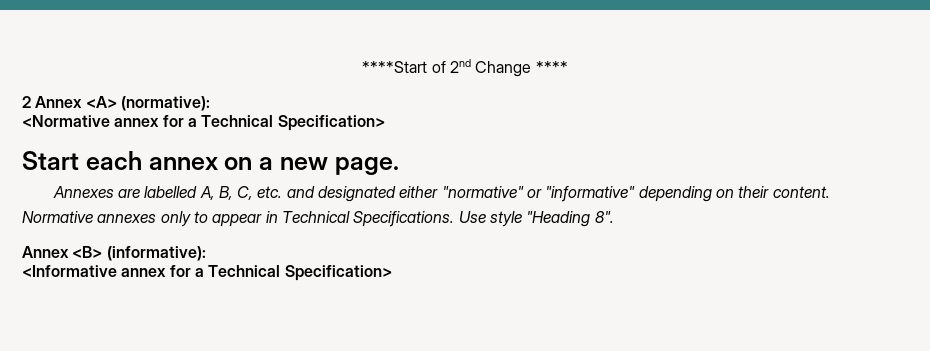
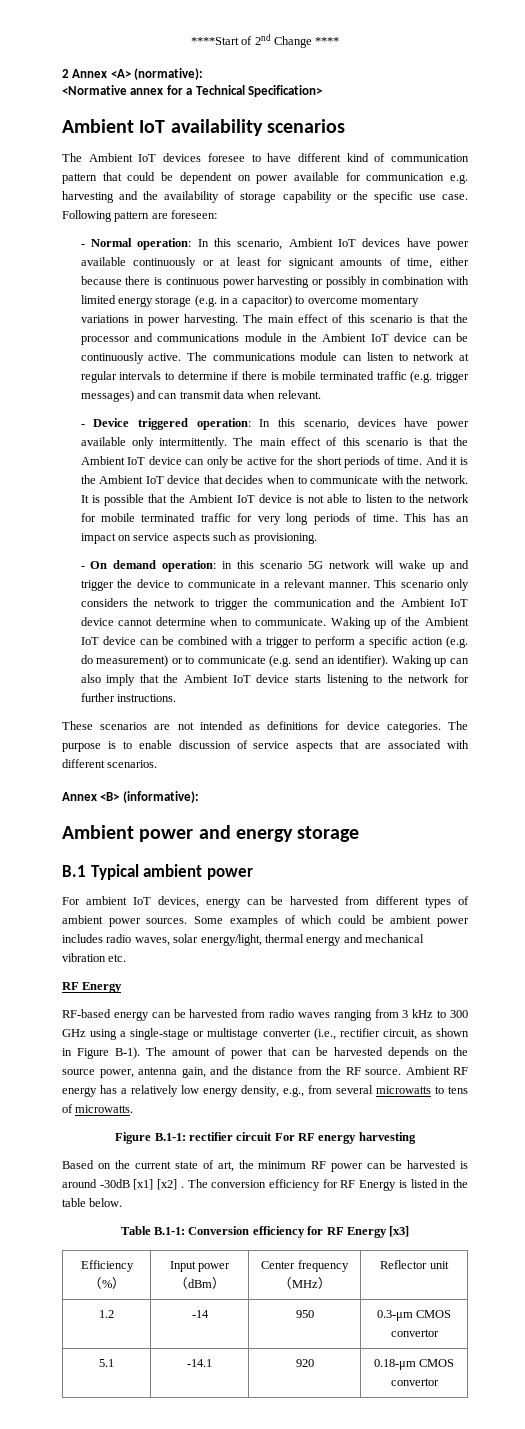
- Start each annex on a new page.
- Annexes are labelled A, B, C, etc. and designated either "normative" or "informative" depending on their content.
- Normative annexes only to appear in Technical Specifications. Use style "Heading 8".
+ Ambient IoT availability scenarios
+ The Ambient IoT devices foresee to have different kind of communication pattern that could be dependent on power available for communication e.g. harvesting and the availability of storage capability or the specific use case. Following pattern are foreseen:
+ - Normal operation: In this scenario, Ambient IoT devices have power available continuously or at least for signicant amounts of time, either because there is continuous power harvesting or possibly in combination with limited energy storage (e.g. in a capacitor) to overcome momentary variations in power harvesting. The main effect of this scenario is that the processor and communications module in the Ambient IoT device can be continuously active. The communications module can listen to network at regular intervals to determine if there is mobile terminated traffic (e.g. trigger messages) and can transmit data when relevant.
+ - Device triggered operation: In this scenario, devices have power available only intermittently. The main effect of this scenario is that the Ambient IoT device can only be active for the short periods of time. And it is the Ambient IoT device that decides when to communicate with the network. It is possible that the Ambient IoT device is not able to listen to the network for mobile terminated traffic for very long periods of time. This has an impact on service aspects such as provisioning.
+ - On demand operation: in this scenario 5G network will wake up and trigger the device to communicate in a relevant manner. This scenario only considers the network to trigger the communication and the Ambient IoT device cannot determine when to communicate. Waking up of the Ambient IoT device can be combined with a trigger to perform a specific action (e.g. do measurement) or to communicate (e.g. send an identifier). Waking up can also imply that the Ambient IoT device starts listening to the network for further instructions.
+ These scenarios are not intended as definitions for device categories. The purpose is to enable discussion of service aspects that are associated with different scenarios.
  Annex <B> (informative):
- <Informative annex for a Technical Specification>
+ Ambient power and energy storage
+ B.1 Typical ambient power
+ For ambient IoT devices, energy can be harvested from different types of ambient power sources. Some examples of which could be ambient power includes radio waves, solar energy/light, thermal energy and mechanical vibration etc.
+ RF Energy
+ RF-based energy can be harvested from radio waves ranging from 3 kHz to 300 GHz using a single-stage or multistage converter (i.e., rectifier circuit, as shown in Figure B-1). The amount of power that can be harvested depends on the source power, antenna gain, and the distance from the RF source. Ambient RF energy has a relatively low energy density, e.g., from several microwatts to tens of microwatts.
+ Figure B.1-1: rectifier circuit For RF energy harvesting
+ Based on the current state of art, the minimum RF power can be harvested is around -30dB [x1] [x2] . The conversion efficiency for RF Energy is listed in the table below.
+ Table B.1-1: Conversion efficiency for RF Energy [x3]
+ Efficiency（%） | Input power（dBm） | Center frequency（MHz） | Reflector unit
+ 1.2 | -14 | 950 | 0.3-μm CMOS convertor
+ 5.1 | -14.1 | 920 | 0.18-μm CMOS convertor

